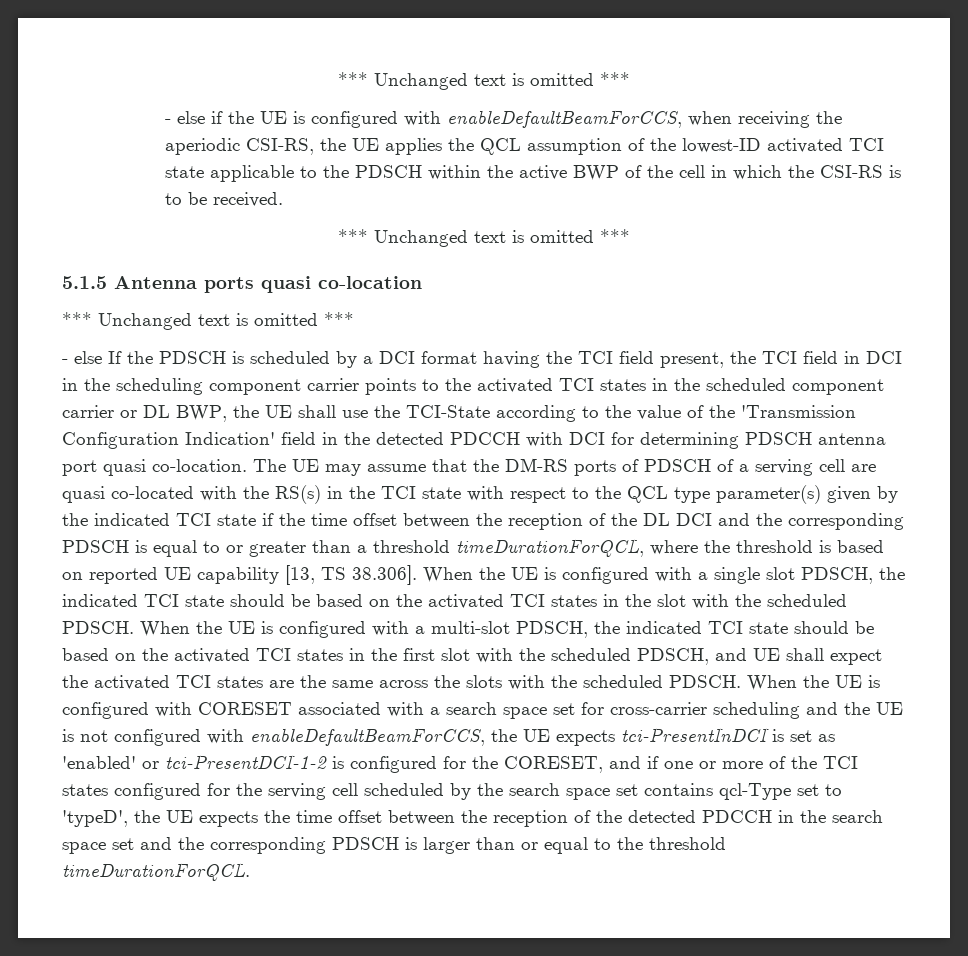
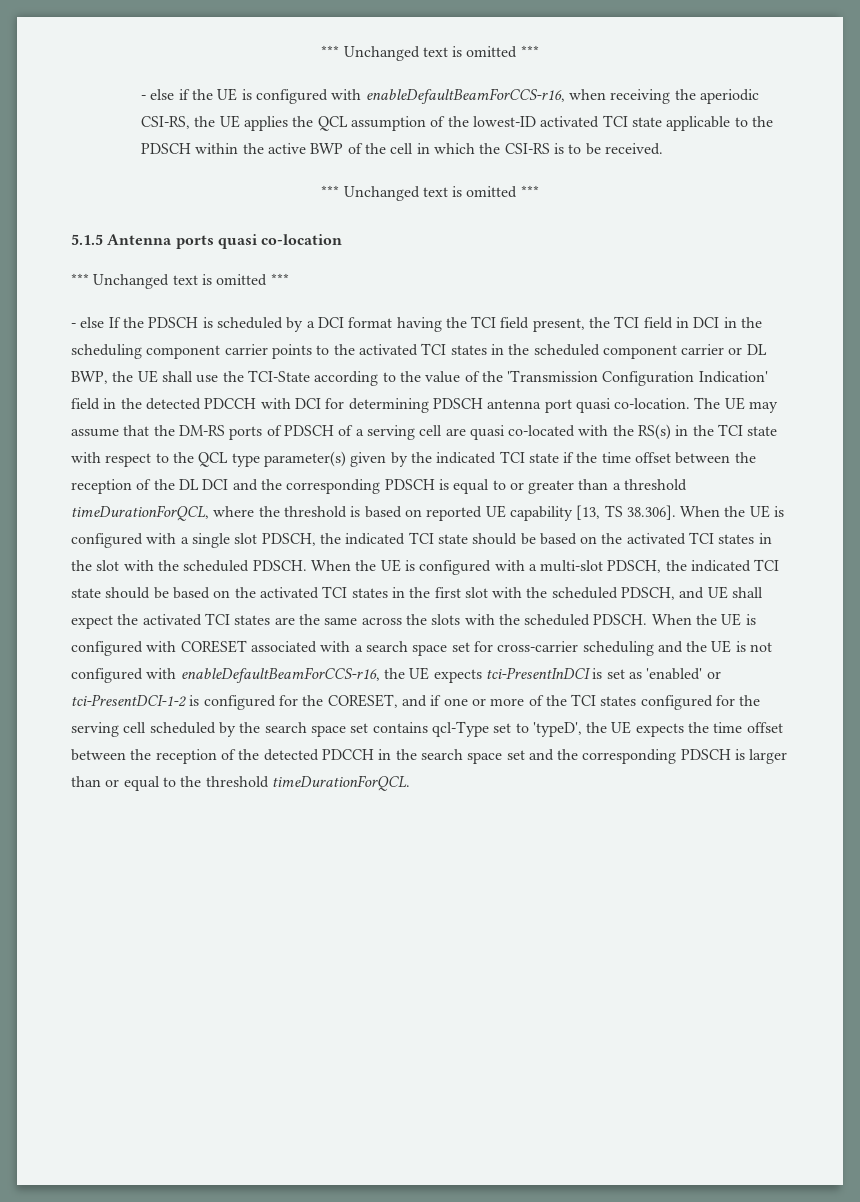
- - else if the UE is configured with enableDefaultBeamForCCS, when receiving the aperiodic CSI-RS, the UE applies the QCL assumption of the lowest-ID activated TCI state applicable to the PDSCH within the active BWP of the cell in which the CSI-RS is to be received.
+ - else if the UE is configured with enableDefaultBeamForCCS-r16, when receiving the aperiodic CSI-RS, the UE applies the QCL assumption of the lowest-ID activated TCI state applicable to the PDSCH within the active BWP of the cell in which the CSI-RS is to be received.
- When the UE is configured with CORESET associated with a search space set for cross-carrier scheduling and the UE is not configured with enableDefaultBeamForCCS, the UE expects tci-PresentInDCI is set as 'enabled' or tci-PresentDCI-1-2 is configured for the CORESET, and if one or more of the TCI states configured for the serving cell scheduled by the search space set contains qcl-Type set to 'typeD', the UE expects the time offset between the reception of the detected PDCCH in the search space set and the corresponding PDSCH is larger than or equal to the threshold timeDurationForQCL.
+ When the UE is configured with CORESET associated with a search space set for cross-carrier scheduling and the UE is not configured with enableDefaultBeamForCCS-r16, the UE expects tci-PresentInDCI is set as 'enabled' or tci-PresentDCI-1-2 is configured for the CORESET, and if one or more of the TCI states configured for the serving cell scheduled by the search space set contains qcl-Type set to 'typeD', the UE expects the time offset between the reception of the detected PDCCH in the search space set and the corresponding PDSCH is larger than or equal to the threshold timeDurationForQCL.

